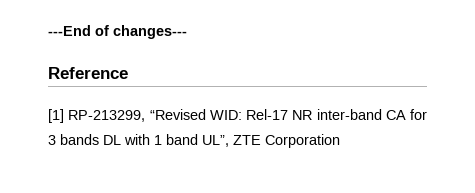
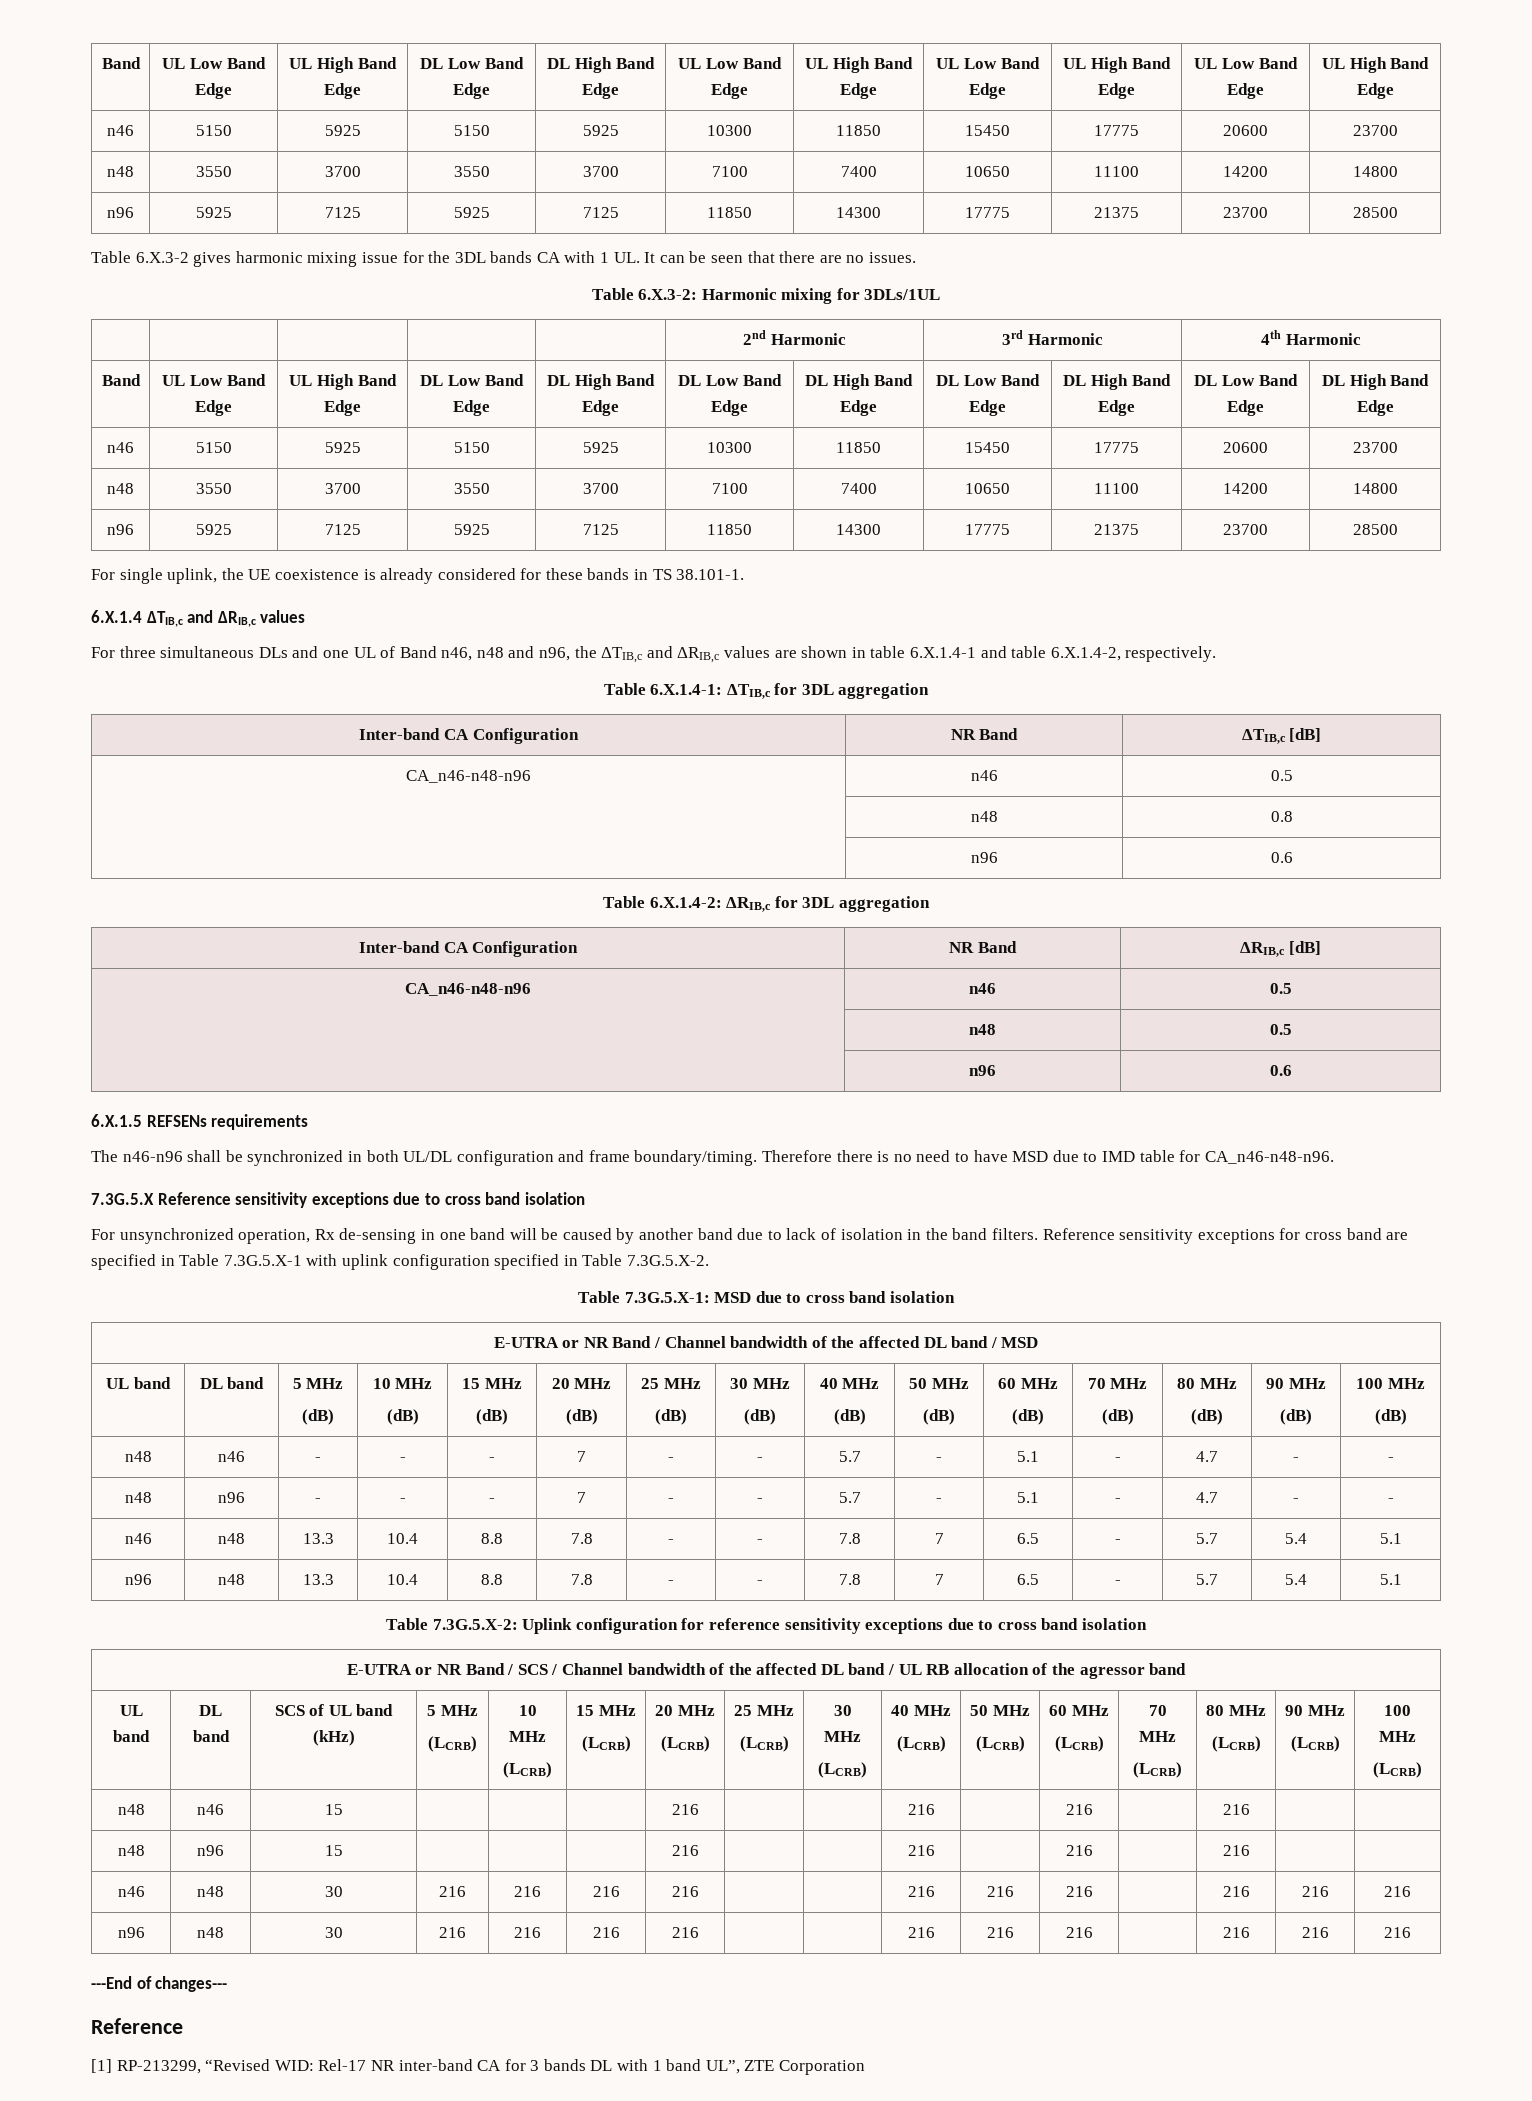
+ Band | UL Low Band Edge | UL High Band Edge | DL Low Band Edge | DL High Band Edge | UL Low Band Edge | UL High Band Edge | UL Low Band Edge | UL High Band Edge | UL Low Band Edge | UL High Band Edge
+ n46 | 5150 | 5925 | 5150 | 5925 | 10300 | 11850 | 15450 | 17775 | 20600 | 23700
+ n48 | 3550 | 3700 | 3550 | 3700 | 7100 | 7400 | 10650 | 11100 | 14200 | 14800
+ n96 | 5925 | 7125 | 5925 | 7125 | 11850 | 14300 | 17775 | 21375 | 23700 | 28500
+ Table 6.X.3-2 gives harmonic mixing issue for the 3DL bands CA with 1 UL. It can be seen that there are no issues.
+ Table 6.X.3-2: Harmonic mixing for 3DLs/1UL
+ | | | | | 2nd Harmonic | 3rd Harmonic | 4th Harmonic
+ Band | UL Low Band Edge | UL High Band Edge | DL Low Band Edge | DL High Band Edge | DL Low Band Edge | DL High Band Edge | DL Low Band Edge | DL High Band Edge | DL Low Band Edge | DL High Band Edge
+ n46 | 5150 | 5925 | 5150 | 5925 | 10300 | 11850 | 15450 | 17775 | 20600 | 23700
+ n48 | 3550 | 3700 | 3550 | 3700 | 7100 | 7400 | 10650 | 11100 | 14200 | 14800
+ n96 | 5925 | 7125 | 5925 | 7125 | 11850 | 14300 | 17775 | 21375 | 23700 | 28500
+ For single uplink, the UE coexistence is already considered for these bands in TS 38.101-1.
+ 6.X.1.4 ∆TIB,c and ∆RIB,c values
+ For three simultaneous DLs and one UL of Band n46, n48 and n96, the ΔTIB,c and ΔRIB,c values are shown in table 6.X.1.4-1 and table 6.X.1.4-2, respectively.
+ Table 6.X.1.4-1: ΔTIB,c for 3DL aggregation
+ Inter-band CA Configuration | NR Band | ΔTIB,c [dB]
+ CA_n46-n48-n96 | n46 | 0.5
+ | n48 | 0.8
+ | n96 | 0.6
+ Table 6.X.1.4-2: ΔRIB,c for 3DL aggregation
+ Inter-band CA Configuration | NR Band | ΔRIB,c [dB]
+ CA_n46-n48-n96 | n46 | 0.5
+ | n48 | 0.5
+ | n96 | 0.6
+ 6.X.1.5 REFSENs requirements
+ The n46-n96 shall be synchronized in both UL/DL configuration and frame boundary/timing. Therefore there is no need to have MSD due to IMD table for CA_n46-n48-n96.
+ 7.3G.5.X Reference sensitivity exceptions due to cross band isolation
+ For unsynchronized operation, Rx de-sensing in one band will be caused by another band due to lack of isolation in the band filters. Reference sensitivity exceptions for cross band are specified in Table 7.3G.5.X-1 with uplink configuration specified in Table 7.3G.5.X-2.
+ Table 7.3G.5.X-1: MSD due to cross band isolation
+ E-UTRA or NR Band / Channel bandwidth of the affected DL band / MSD
+ UL band | DL band | 5 MHz
+ (dB) | 10 MHz
+ (dB) | 15 MHz
+ (dB) | 20 MHz
+ (dB) | 25 MHz
+ (dB) | 30 MHz
+ (dB) | 40 MHz
+ (dB) | 50 MHz
+ (dB) | 60 MHz
+ (dB) | 70 MHz
+ (dB) | 80 MHz
+ (dB) | 90 MHz
+ (dB) | 100 MHz
+ (dB)
+ n48 | n46 | - | - | - | 7 | - | - | 5.7 | - | 5.1 | - | 4.7 | - | -
+ n48 | n96 | - | - | - | 7 | - | - | 5.7 | - | 5.1 | - | 4.7 | - | -
+ n46 | n48 | 13.3 | 10.4 | 8.8 | 7.8 | - | - | 7.8 | 7 | 6.5 | - | 5.7 | 5.4 | 5.1
+ n96 | n48 | 13.3 | 10.4 | 8.8 | 7.8 | - | - | 7.8 | 7 | 6.5 | - | 5.7 | 5.4 | 5.1
+ Table 7.3G.5.X-2: Uplink configuration for reference sensitivity exceptions due to cross band isolation
+ E-UTRA or NR Band / SCS / Channel bandwidth of the affected DL band / UL RB allocation of the agressor band
+ UL band | DL band | SCS of UL band (kHz) | 5 MHz
+ (LCRB) | 10 MHz
+ (LCRB) | 15 MHz
+ (LCRB) | 20 MHz
+ (LCRB) | 25 MHz
+ (LCRB) | 30 MHz
+ (LCRB) | 40 MHz
+ (LCRB) | 50 MHz
+ (LCRB) | 60 MHz
+ (LCRB) | 70 MHz
+ (LCRB) | 80 MHz
+ (LCRB) | 90 MHz
+ (LCRB) | 100 MHz
+ (LCRB)
+ n48 | n46 | 15 | | | | 216 | | | 216 | | 216 | | 216 | |
+ n48 | n96 | 15 | | | | 216 | | | 216 | | 216 | | 216 | |
+ n46 | n48 | 30 | 216 | 216 | 216 | 216 | | | 216 | 216 | 216 | | 216 | 216 | 216
+ n96 | n48 | 30 | 216 | 216 | 216 | 216 | | | 216 | 216 | 216 | | 216 | 216 | 216

